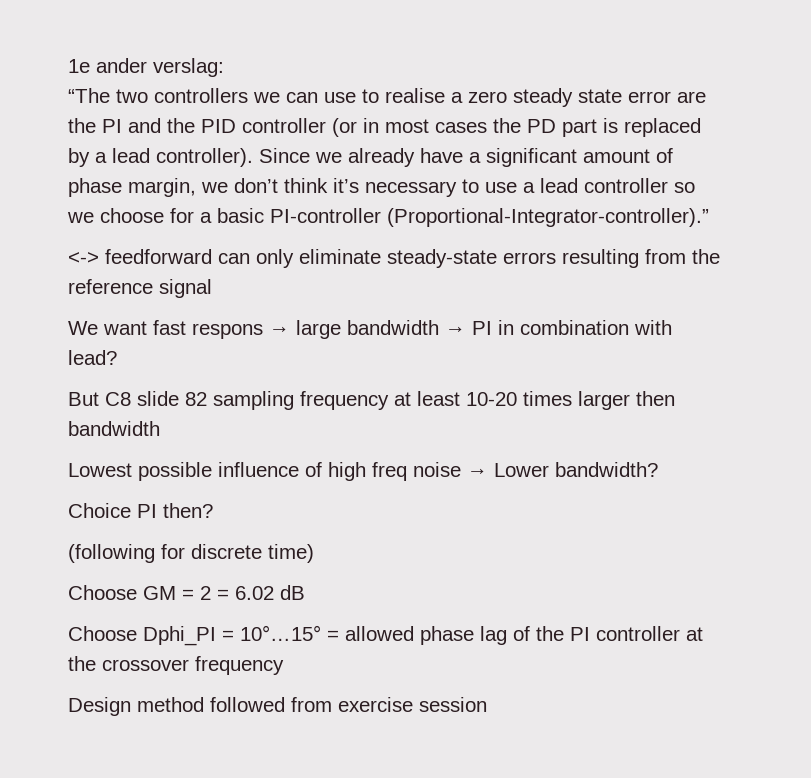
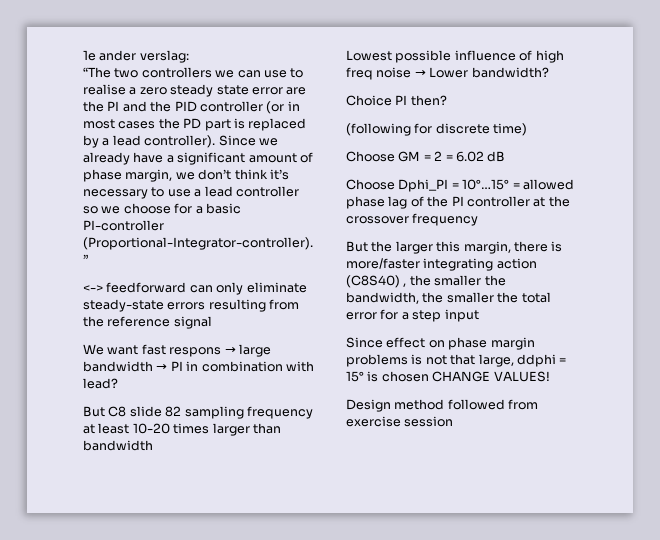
- But C8 slide 82 sampling frequency at least 10-20 times larger then bandwidth
+ But C8 slide 82 sampling frequency at least 10-20 times larger than bandwidth
+ But the larger this margin, there is more/faster integrating action (C8S40) , the smaller the bandwidth, the smaller the total error for a step input
+ Since effect on phase margin problems is not that large, ddphi = 15° is chosen CHANGE VALUES!

